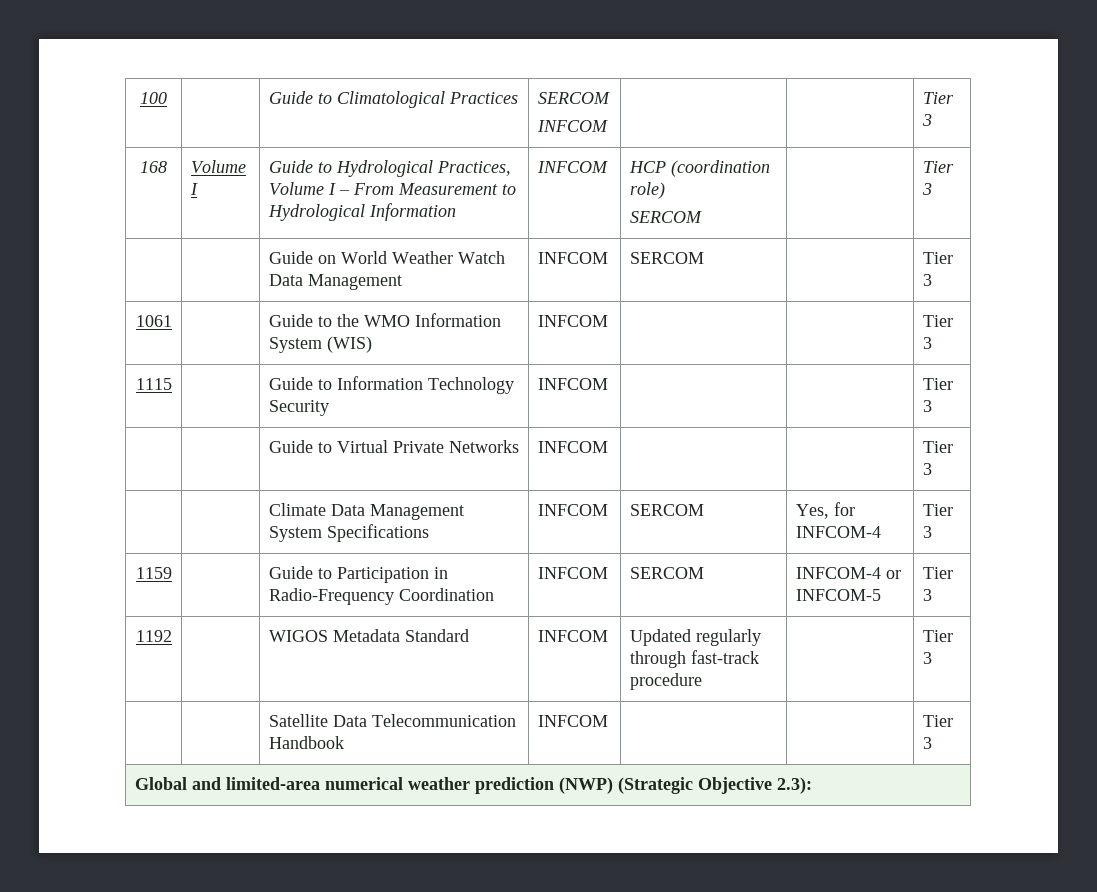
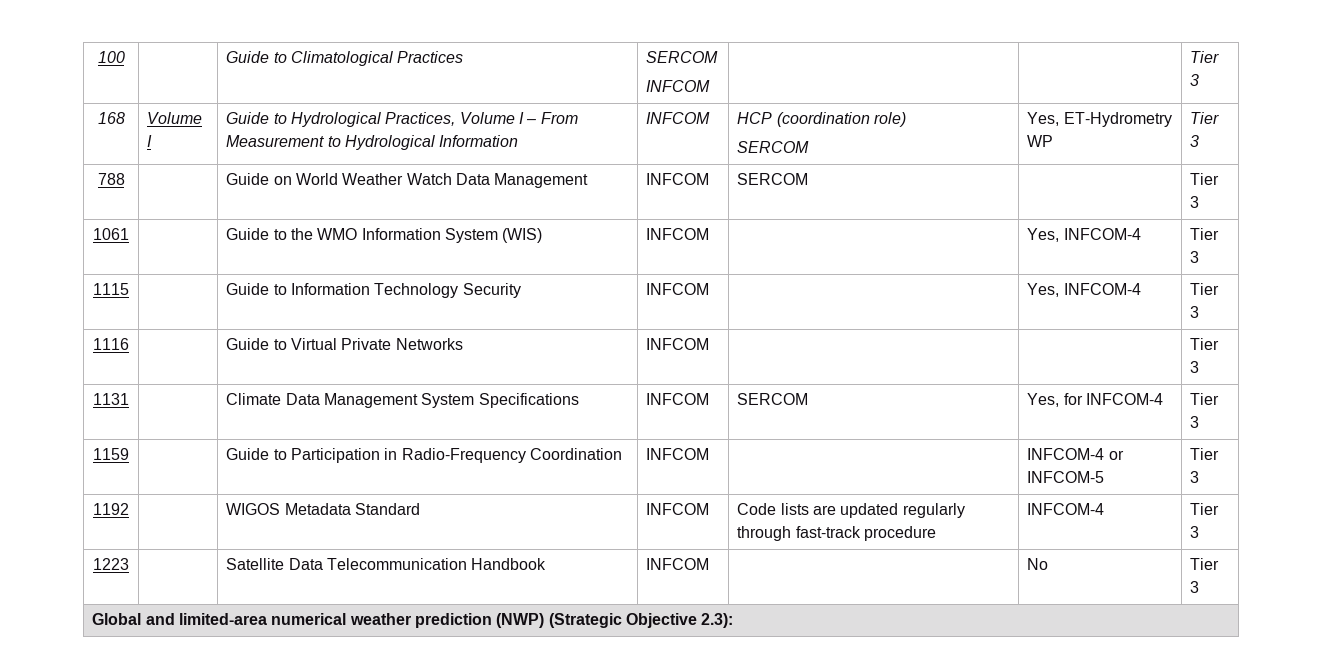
  168 | Volume I | Guide to Hydrological Practices, Volume I – From Measurement to Hydrological Information | INFCOM | HCP (coordination role)
- SERCOM | | Tier 3
- | | Guide on World Weather Watch Data Management | INFCOM | SERCOM | | Tier 3
+ SERCOM | Yes, ET-Hydrometry WP | Tier 3
+ 788 | | Guide on World Weather Watch Data Management | INFCOM | SERCOM | | Tier 3
- 1061 | | Guide to the WMO Information System (WIS) | INFCOM | | | Tier 3
+ 1061 | | Guide to the WMO Information System (WIS) | INFCOM | | Yes, INFCOM-4 | Tier 3
- 1115 | | Guide to Information Technology Security | INFCOM | | | Tier 3
- | | Guide to Virtual Private Networks | INFCOM | | | Tier 3
+ 1115 | | Guide to Information Technology Security | INFCOM | | Yes, INFCOM-4 | Tier 3
+ 1116 | | Guide to Virtual Private Networks | INFCOM | | | Tier 3
- | | Climate Data Management System Specifications | INFCOM | SERCOM | Yes, for INFCOM-4 | Tier 3
+ 1131 | | Climate Data Management System Specifications | INFCOM | SERCOM | Yes, for INFCOM-4 | Tier 3
- 1159 | | Guide to Participation in Radio-Frequency Coordination | INFCOM | SERCOM | INFCOM-4 or INFCOM-5 | Tier 3
+ 1159 | | Guide to Participation in Radio-Frequency Coordination | INFCOM | | INFCOM-4 or INFCOM-5 | Tier 3
- 1192 | | WIGOS Metadata Standard | INFCOM | Updated regularly through fast-track procedure | | Tier 3
- | | Satellite Data Telecommunication Handbook | INFCOM | | | Tier 3
+ 1192 | | WIGOS Metadata Standard | INFCOM | Code lists are updated regularly through fast-track procedure | INFCOM-4 | Tier 3
+ 1223 | | Satellite Data Telecommunication Handbook | INFCOM | | No | Tier 3

